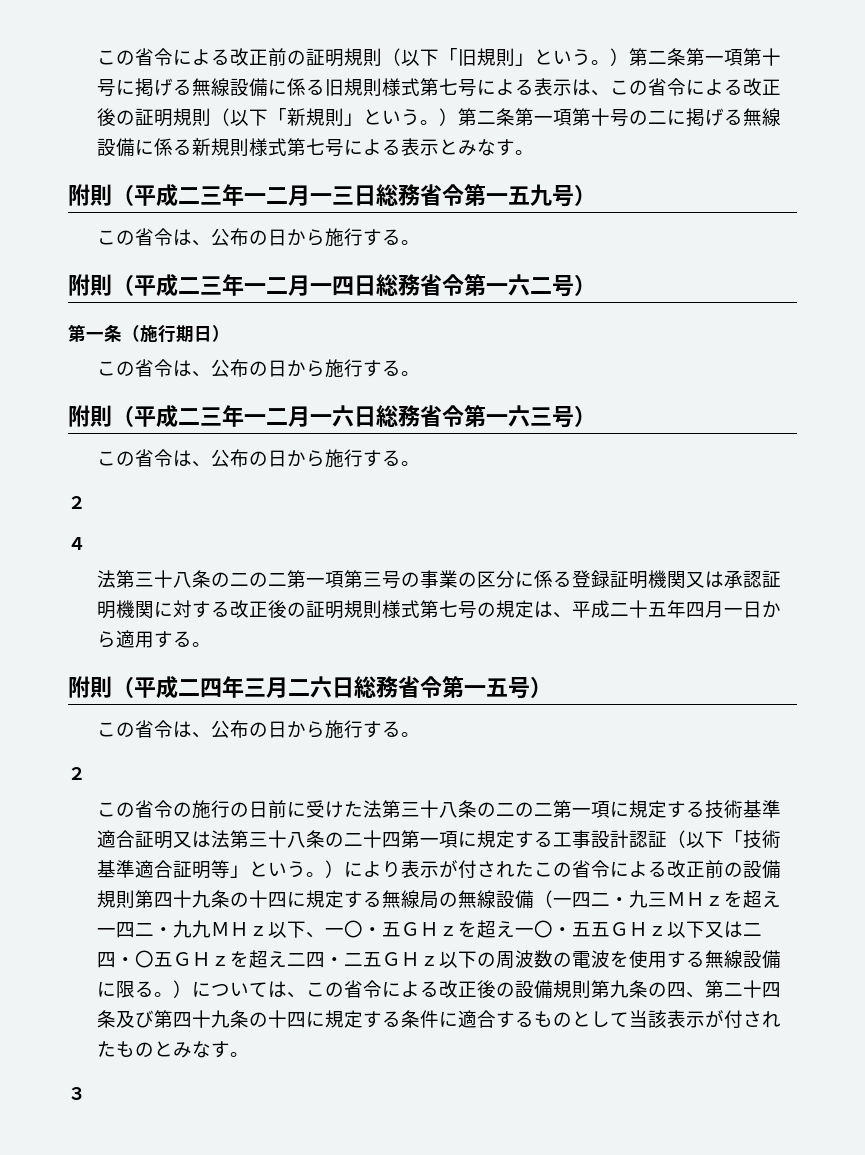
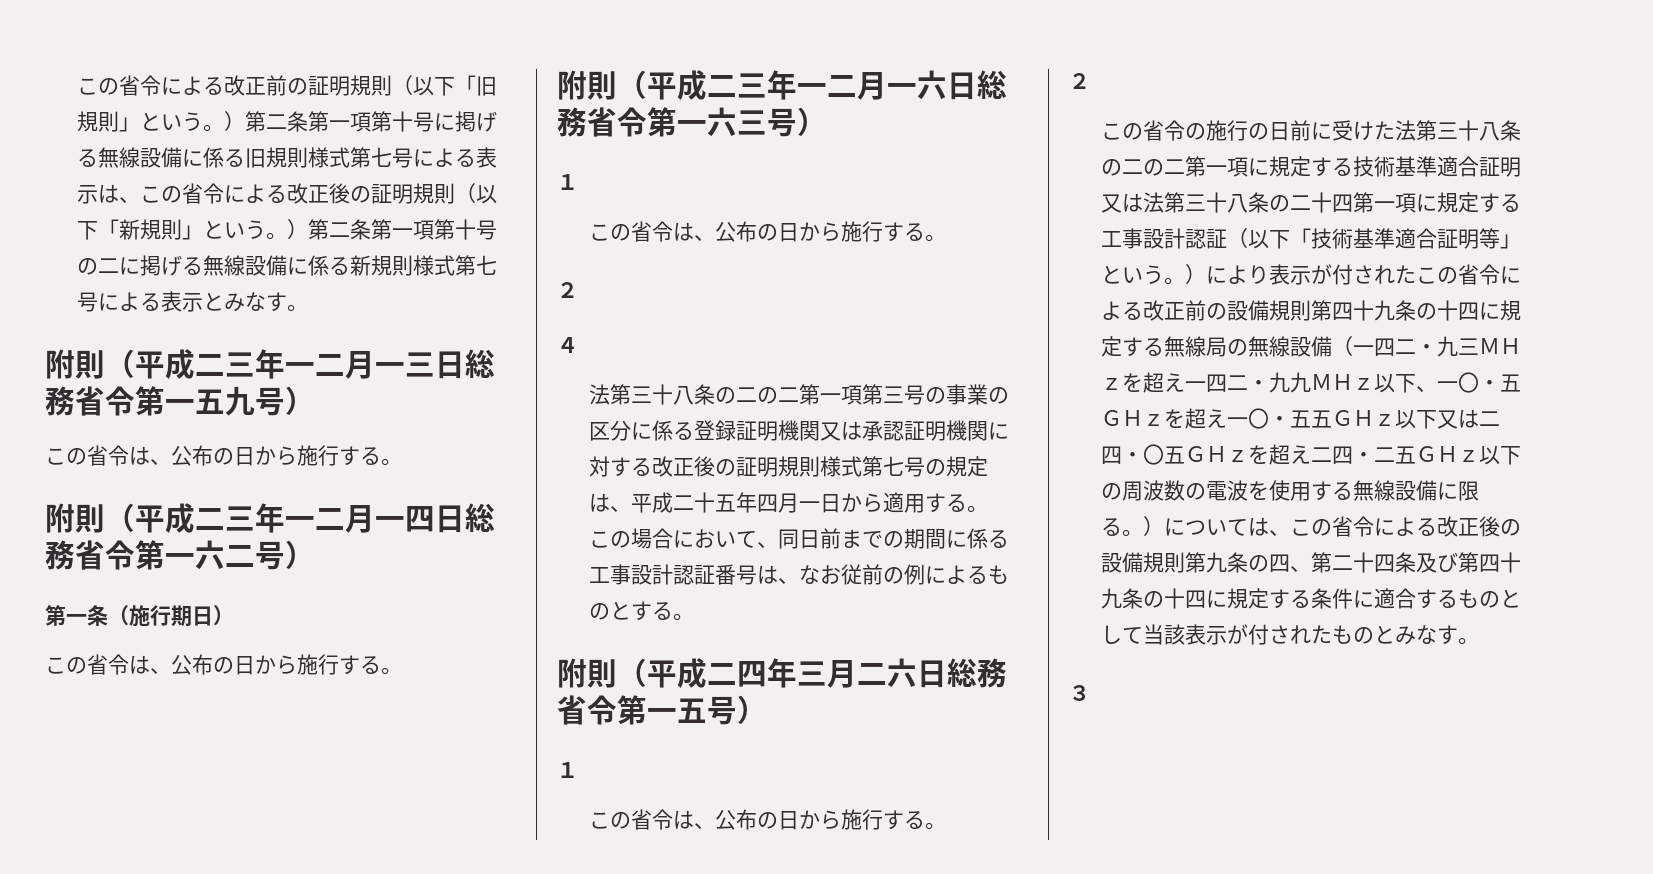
  附則（平成二三年一二月一六日総務省令第一六三号）
+ １
+ この場合において、同日前までの期間に係る工事設計認証番号は、なお従前の例によるものとする。
  附則（平成二四年三月二六日総務省令第一五号）
+ １

